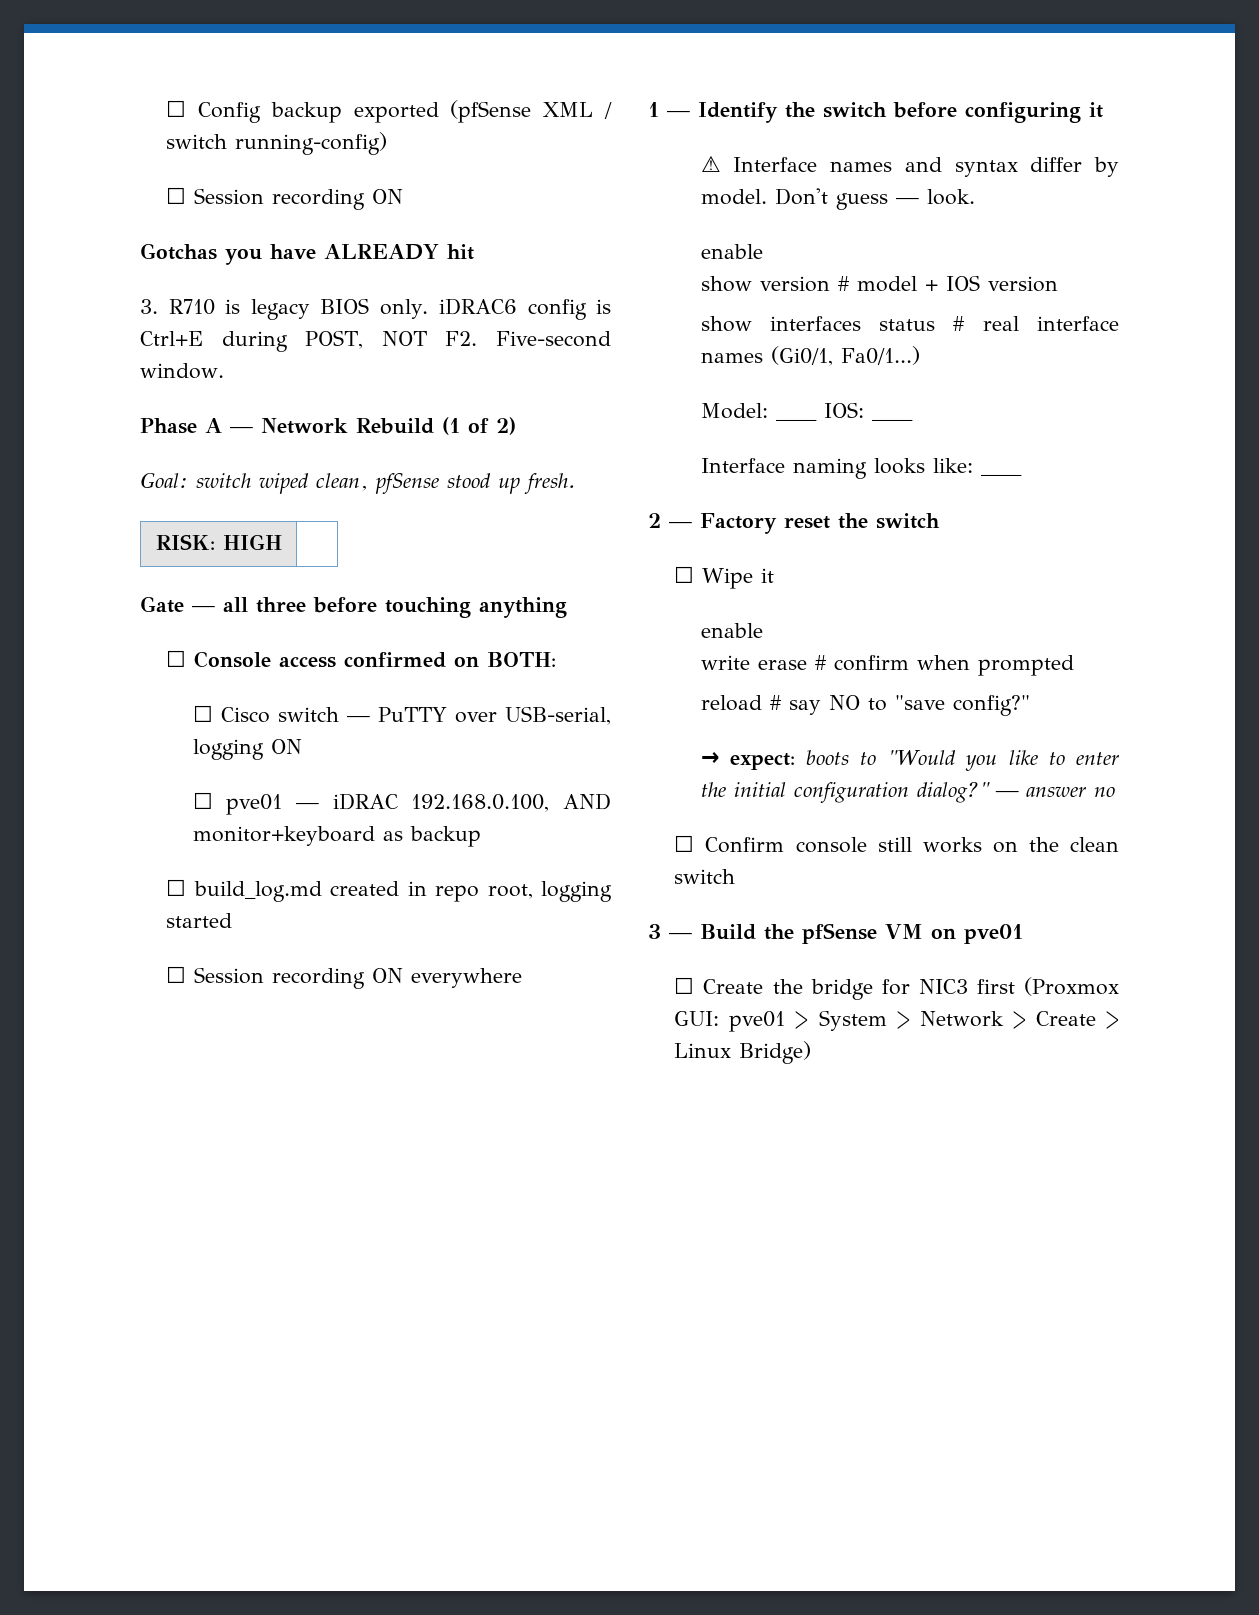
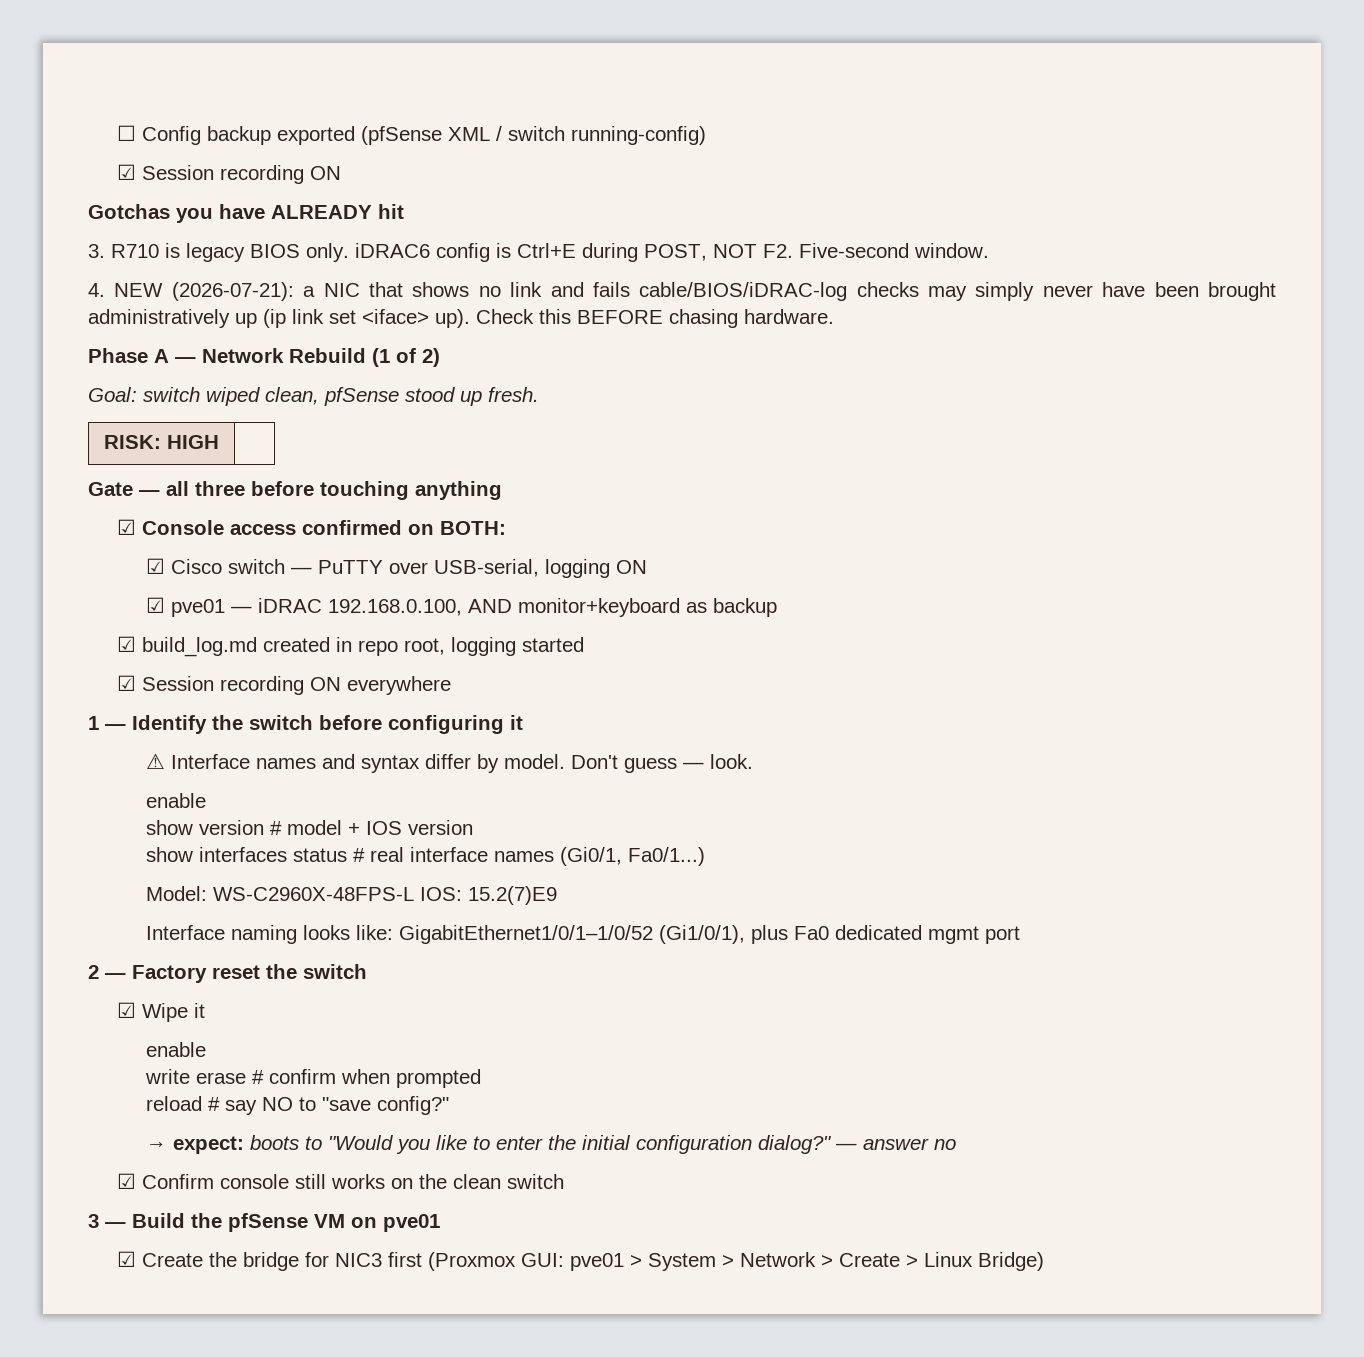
  ☐ Config backup exported (pfSense XML / switch running-config)
- ☐ Session recording ON
+ ☑ Session recording ON
+ 4. NEW (2026-07-21): a NIC that shows no link and fails cable/BIOS/iDRAC-log checks may simply never have been brought administratively up (ip link set <iface> up). Check this BEFORE chasing hardware.
- ☐ Console access confirmed on BOTH:
+ ☑ Console access confirmed on BOTH:
- ☐ Cisco switch — PuTTY over USB-serial, logging ON
+ ☑ Cisco switch — PuTTY over USB-serial, logging ON
- ☐ pve01 — iDRAC 192.168.0.100, AND monitor+keyboard as backup
+ ☑ pve01 — iDRAC 192.168.0.100, AND monitor+keyboard as backup
- ☐ build_log.md created in repo root, logging started
+ ☑ build_log.md created in repo root, logging started
- ☐ Session recording ON everywhere
+ ☑ Session recording ON everywhere
- Model: ____ IOS: ____
+ Model: WS-C2960X-48FPS-L IOS: 15.2(7)E9
- Interface naming looks like: ____
+ Interface naming looks like: GigabitEthernet1/0/1–1/0/52 (Gi1/0/1), plus Fa0 dedicated mgmt port
- ☐ Wipe it
+ ☑ Wipe it
- ☐ Confirm console still works on the clean switch
+ ☑ Confirm console still works on the clean switch
- ☐ Create the bridge for NIC3 first (Proxmox GUI: pve01 > System > Network > Create > Linux Bridge)
+ ☑ Create the bridge for NIC3 first (Proxmox GUI: pve01 > System > Network > Create > Linux Bridge)

